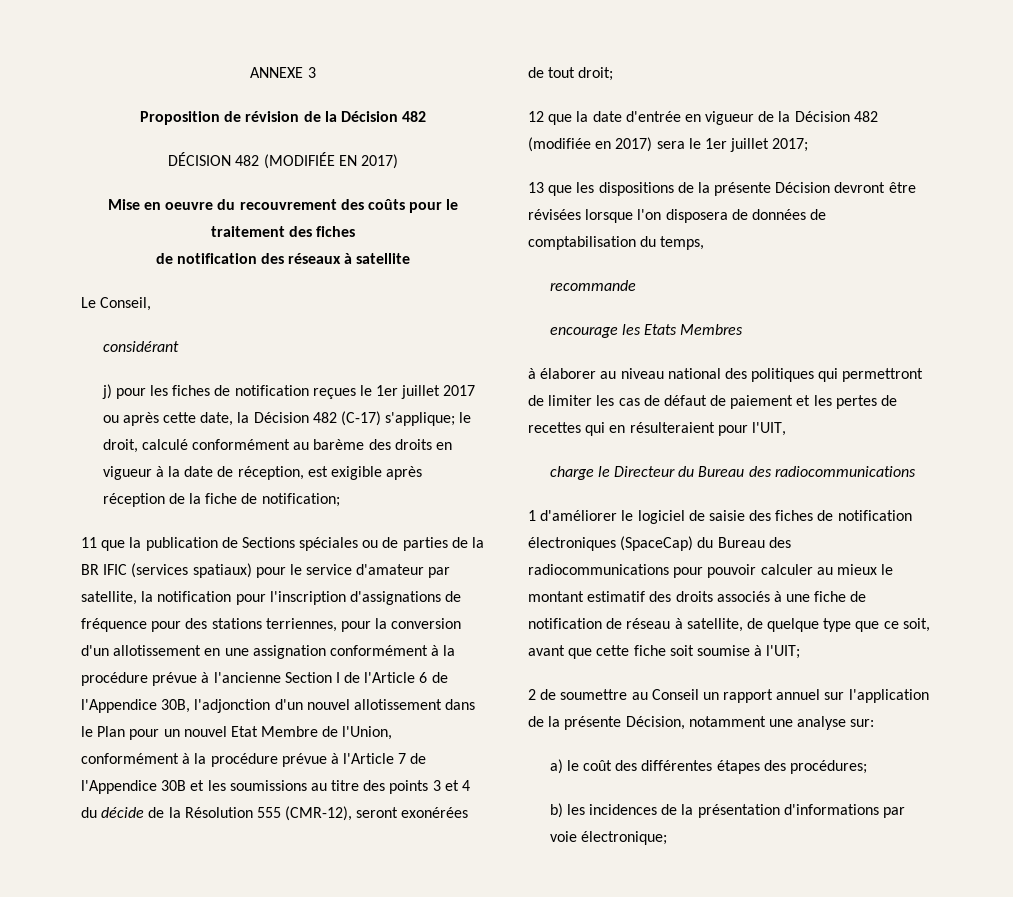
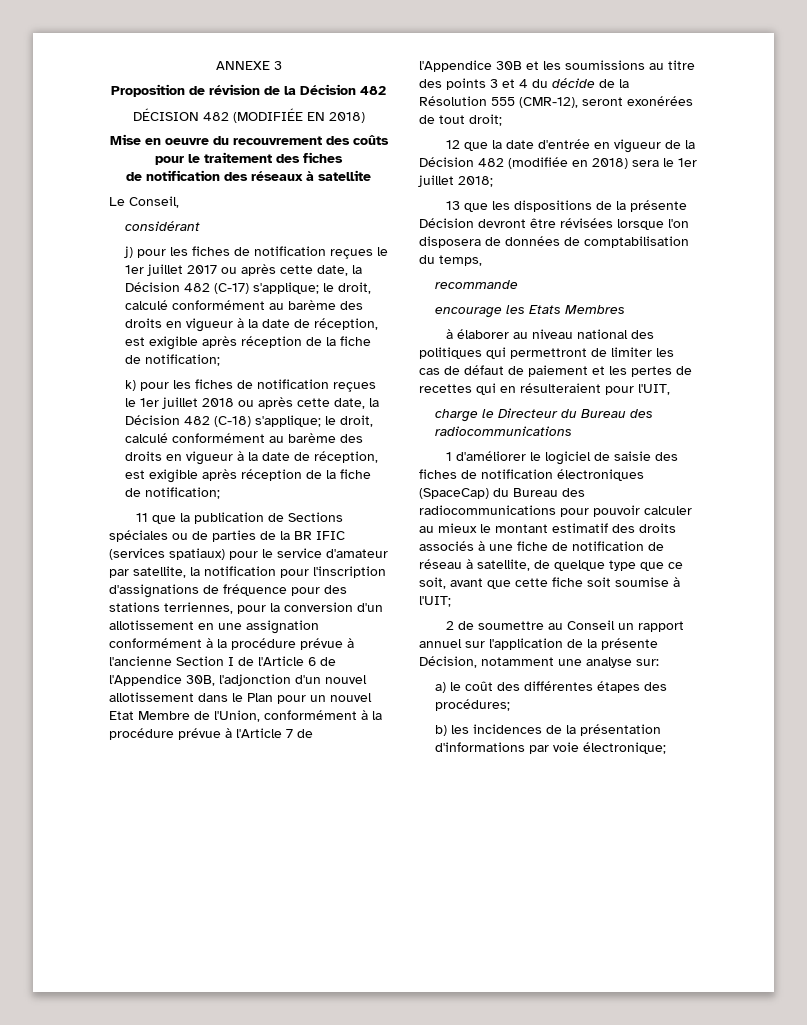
- DÉCISION 482 (MODIFIÉE EN 2017)
+ DÉCISION 482 (MODIFIÉE EN 2018)
+ k) pour les fiches de notification reçues le 1er juillet 2018 ou après cette date, la Décision 482 (C-18) s'applique; le droit, calculé conformément au barème des droits en vigueur à la date de réception, est exigible après réception de la fiche de notification;
- 12 que la date d'entrée en vigueur de la Décision 482 (modifiée en 2017) sera le 1er juillet 2017;
+ 12 que la date d'entrée en vigueur de la Décision 482 (modifiée en 2018) sera le 1er juillet 2018;

